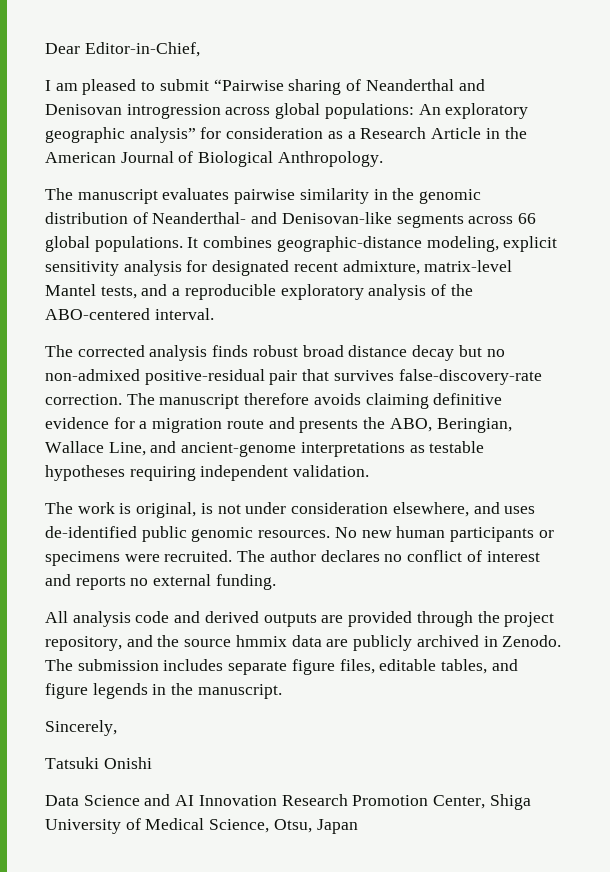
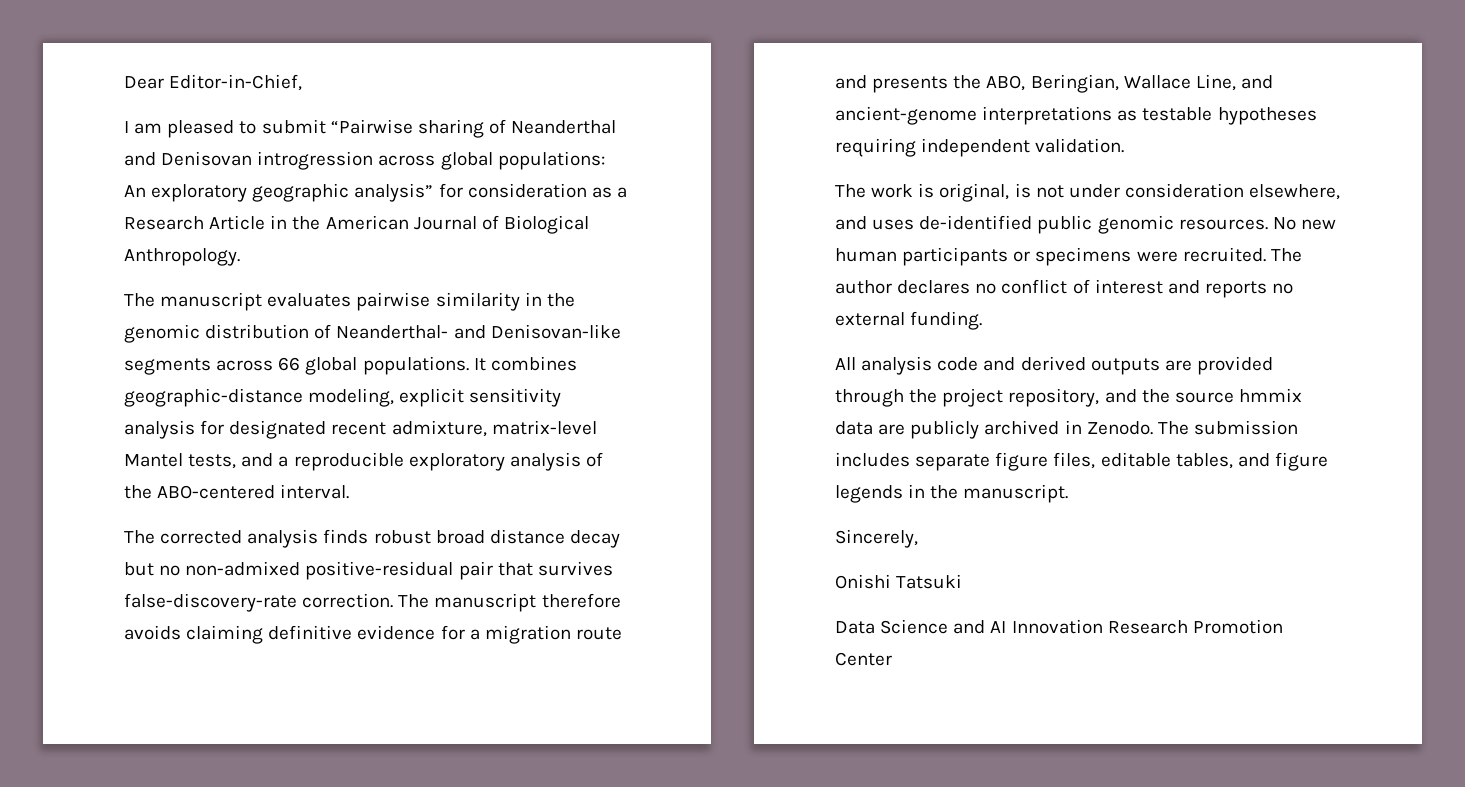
- Tatsuki Onishi
+ Onishi Tatsuki
- Data Science and AI Innovation Research Promotion Center, Shiga University of Medical Science, Otsu, Japan
+ Data Science and AI Innovation Research Promotion Center

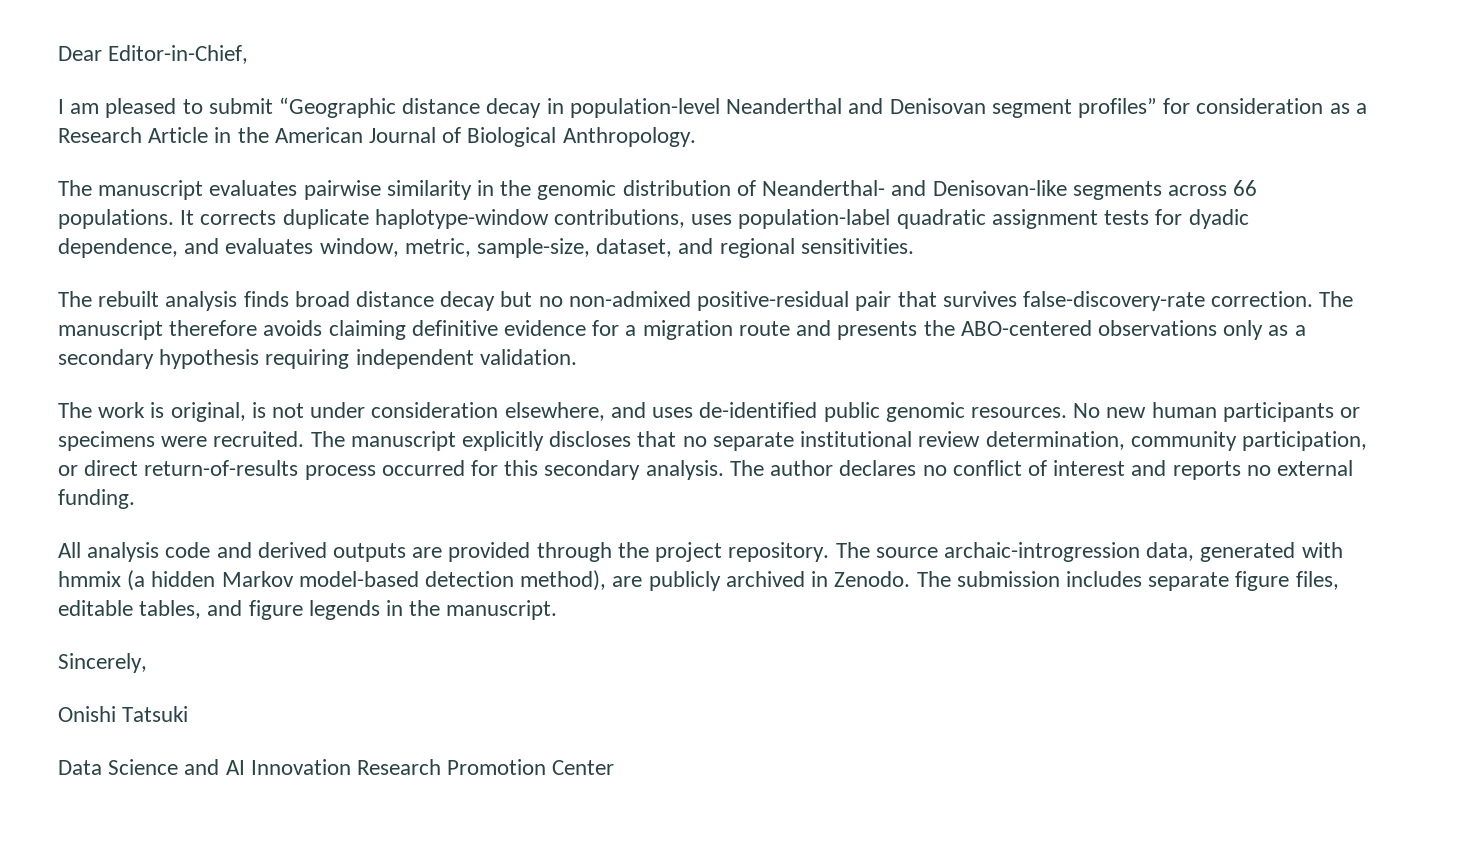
- I am pleased to submit “Pairwise sharing of Neanderthal and Denisovan introgression across global populations: An exploratory geographic analysis” for consideration as a Research Article in the American Journal of Biological Anthropology.
+ I am pleased to submit “Geographic distance decay in population-level Neanderthal and Denisovan segment profiles” for consideration as a Research Article in the American Journal of Biological Anthropology.
- The manuscript evaluates pairwise similarity in the genomic distribution of Neanderthal- and Denisovan-like segments across 66 global populations.
+ The manuscript evaluates pairwise similarity in the genomic distribution of Neanderthal- and Denisovan-like segments across 66 populations.
- It combines geographic-distance modeling, explicit sensitivity analysis for designated recent admixture, matrix-level Mantel tests, and a reproducible exploratory analysis of the ABO-centered interval.
- The corrected analysis finds robust broad distance decay but no non-admixed positive-residual pair that survives false-discovery-rate correction.
+ It corrects duplicate haplotype-window contributions, uses population-label quadratic assignment tests for dyadic dependence, and evaluates window, metric, sample-size, dataset, and regional sensitivities.
+ The rebuilt analysis finds broad distance decay but no non-admixed positive-residual pair that survives false-discovery-rate correction.
- The manuscript therefore avoids claiming definitive evidence for a migration route and presents the ABO, Beringian, Wallace Line, and ancient-genome interpretations as testable hypotheses requiring independent validation.
+ The manuscript therefore avoids claiming definitive evidence for a migration route and presents the ABO-centered observations only as a secondary hypothesis requiring independent validation.
- The author declares no conflict of interest and reports no external funding.
+ The manuscript explicitly discloses that no separate institutional review determination, community participation, or direct return-of-results process occurred for this secondary analysis. The author declares no conflict of interest and reports no external funding.
- All analysis code and derived outputs are provided through the project repository, and the source hmmix data are publicly archived in Zenodo.
+ All analysis code and derived outputs are provided through the project repository. The source archaic-introgression data, generated with hmmix (a hidden Markov model-based detection method), are publicly archived in Zenodo.

